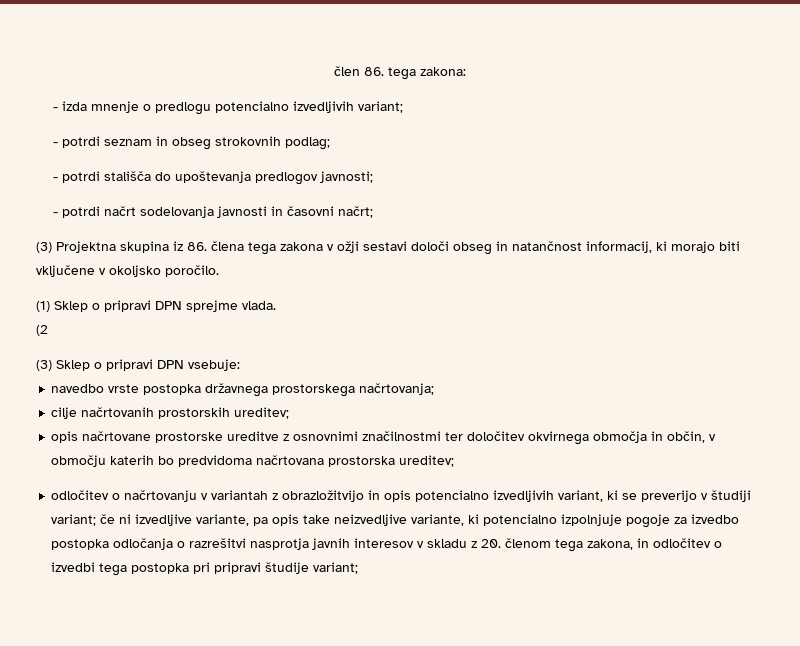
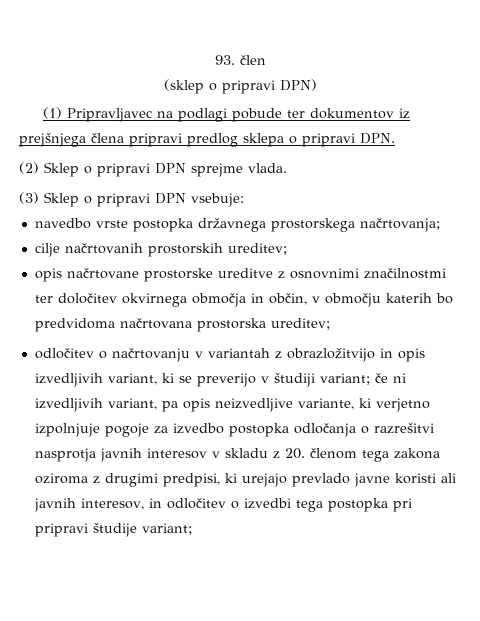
- člen 86. tega zakona:
- - izda mnenje o predlogu potencialno izvedljivih variant;
- - potrdi seznam in obseg strokovnih podlag;
- - potrdi stališča do upoštevanja predlogov javnosti;
- - potrdi načrt sodelovanja javnosti in časovni načrt;
- (3) Projektna skupina iz 86. člena tega zakona v ožji sestavi določi obseg in natančnost informacij, ki morajo biti vključene v okoljsko poročilo.
- (1) Sklep o pripravi DPN sprejme vlada.
+ 93. člen
+ (sklep o pripravi DPN)
+ (1) Pripravljavec na podlagi pobude ter dokumentov iz prejšnjega člena pripravi predlog sklepa o pripravi DPN.
+ (2) Sklep o pripravi DPN sprejme vlada.
- (2
- odločitev o načrtovanju v variantah z obrazložitvijo in opis potencialno izvedljivih variant, ki se preverijo v študiji variant; če ni izvedljive variante, pa opis take neizvedljive variante, ki potencialno izpolnjuje pogoje za izvedbo postopka odločanja o razrešitvi nasprotja javnih interesov v skladu z 20. členom tega zakona, in odločitev o izvedbi tega postopka pri pripravi študije variant;
+ odločitev o načrtovanju v variantah z obrazložitvijo in opis izvedljivih variant, ki se preverijo v študiji variant; če ni izvedljivih variant, pa opis neizvedljive variante, ki verjetno izpolnjuje pogoje za izvedbo postopka odločanja o razrešitvi nasprotja javnih interesov v skladu z 20. členom tega zakona oziroma z drugimi predpisi, ki urejajo prevlado javne koristi ali javnih interesov, in odločitev o izvedbi tega postopka pri pripravi študije variant;

